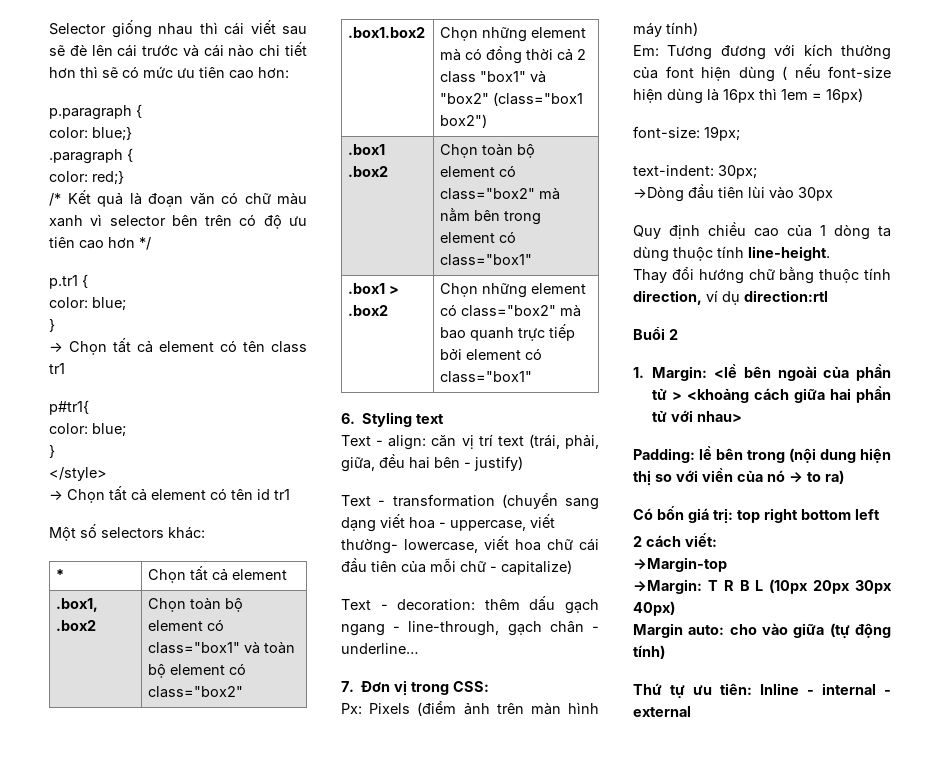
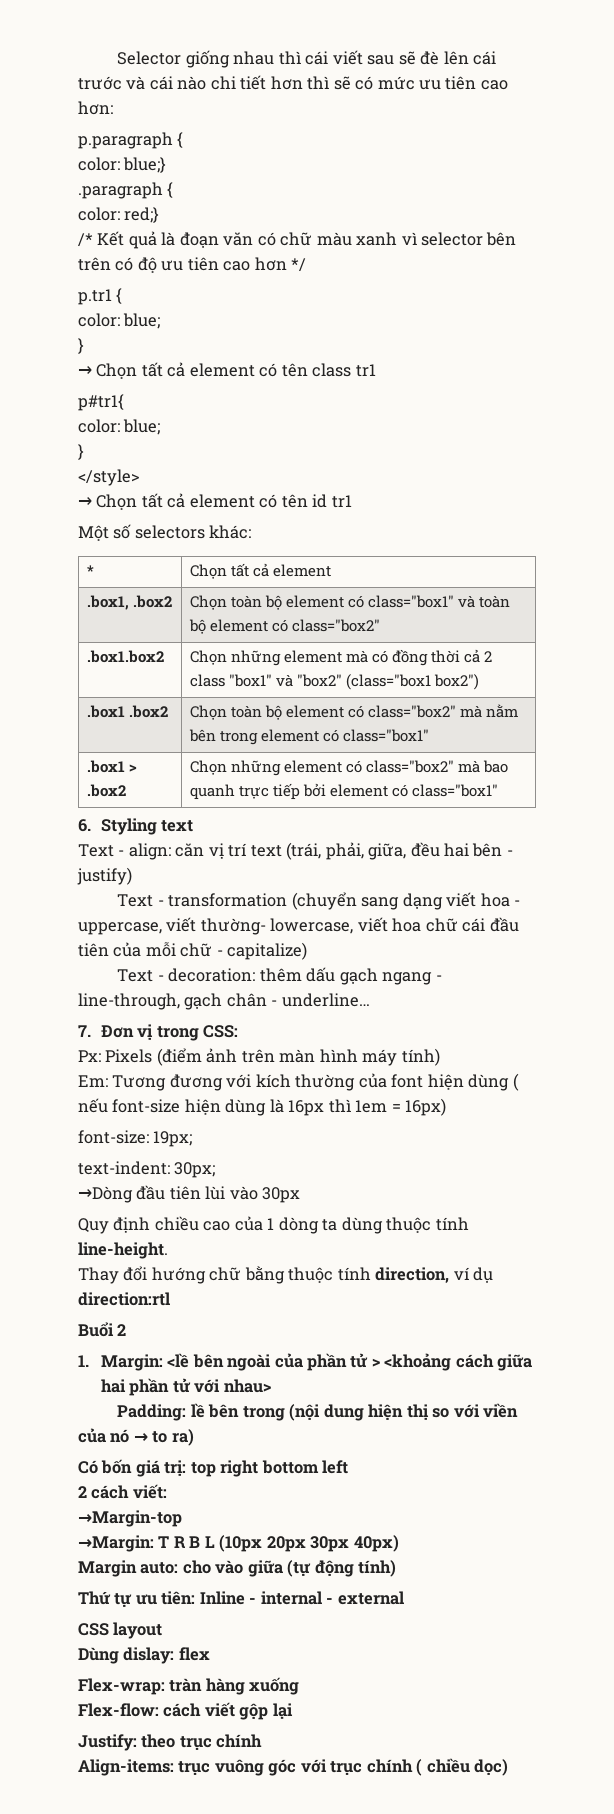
+ CSS layout
+ Dùng dislay: flex
+ Flex-wrap: tràn hàng xuống
+ Flex-flow: cách viết gộp lại
+ Justify: theo trục chính
+ Align-items: trục vuông góc với trục chính ( chiều dọc)

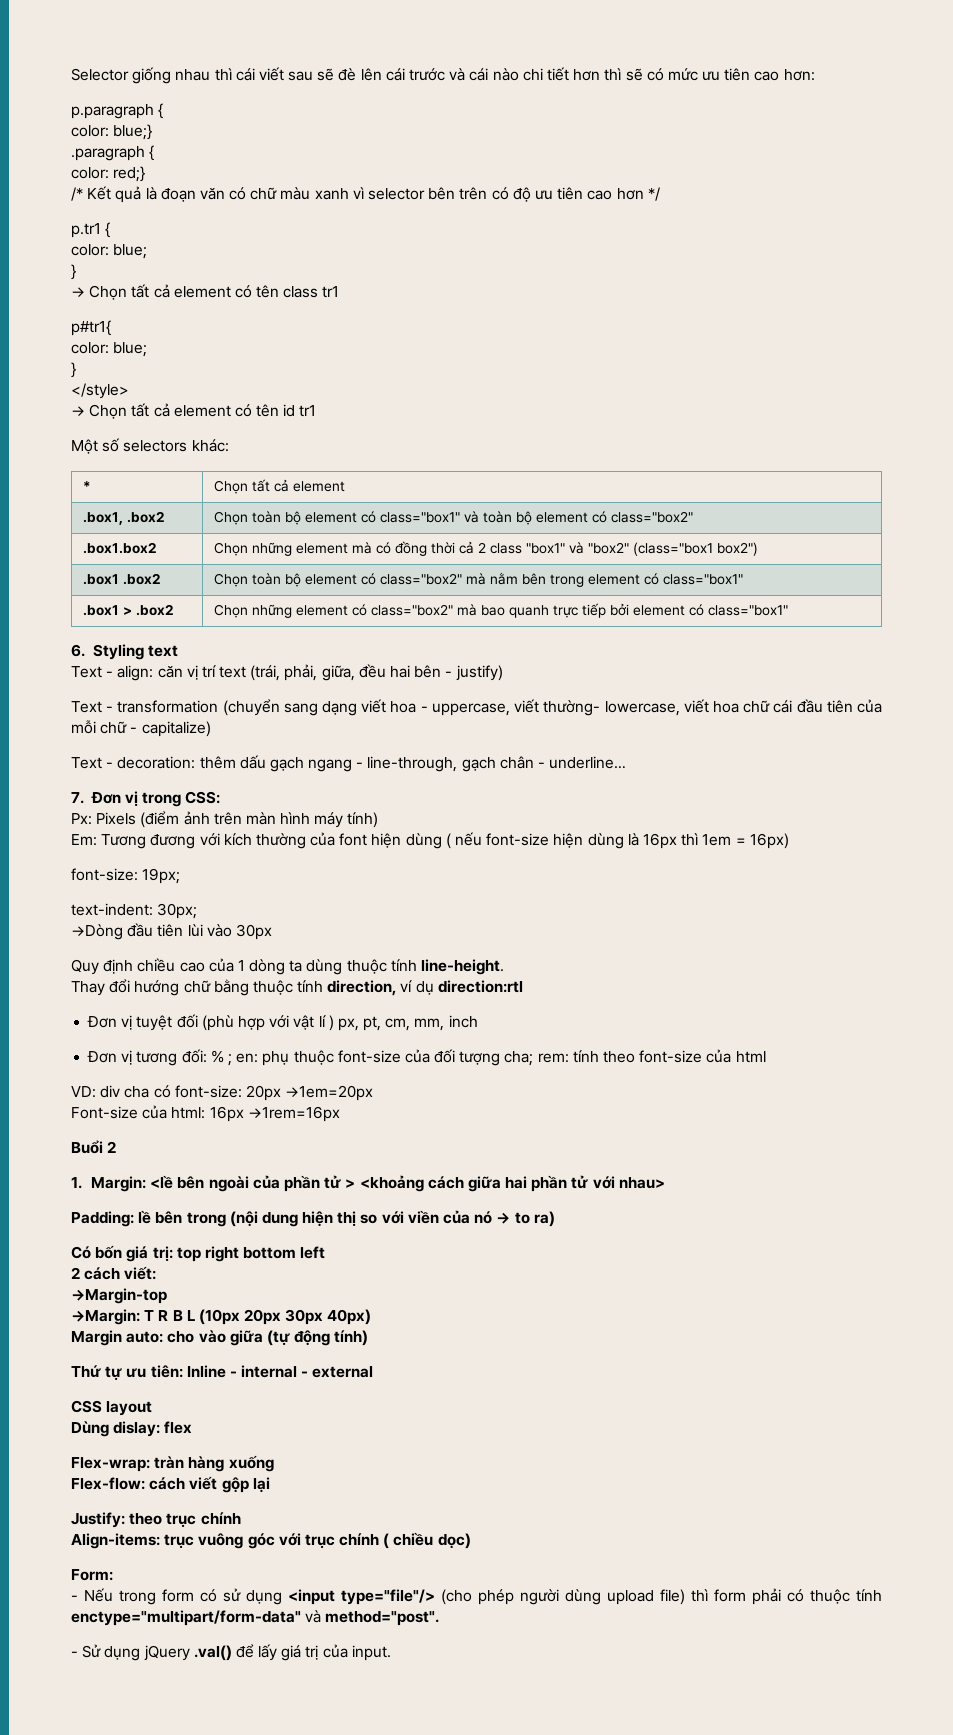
+ Đơn vị tuyệt đối (phù hợp với vật lí ) px, pt, cm, mm, inch
+ Đơn vị tương đối: % ; en: phụ thuộc font-size của đối tượng cha; rem: tính theo font-size của html
+ VD: div cha có font-size: 20px →1em=20px
+ Font-size của html: 16px →1rem=16px
+ Form:
+ - Nếu trong form có sử dụng <input type="file"/> (cho phép người dùng upload file) thì form phải có thuộc tính enctype="multipart/form-data" và method="post".
+ - Sử dụng jQuery .val() để lấy giá trị của input.

